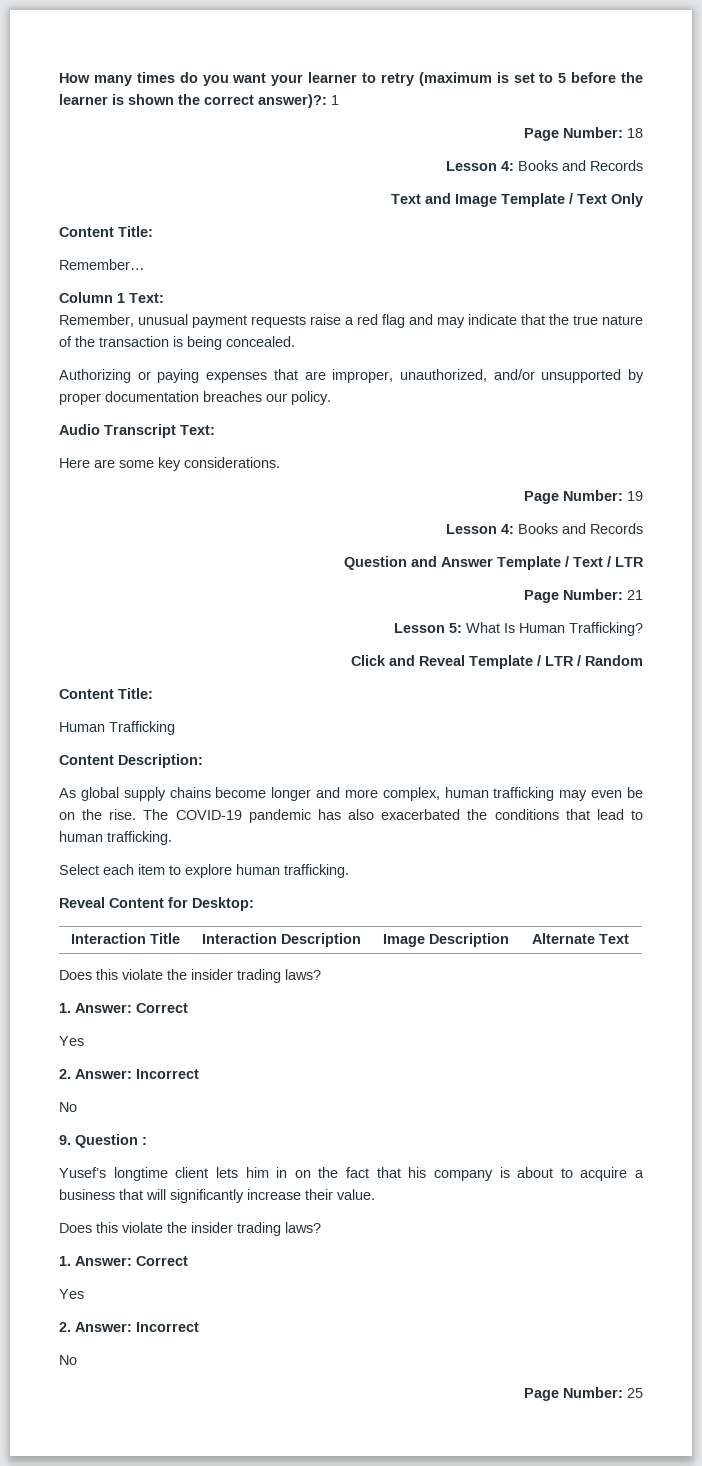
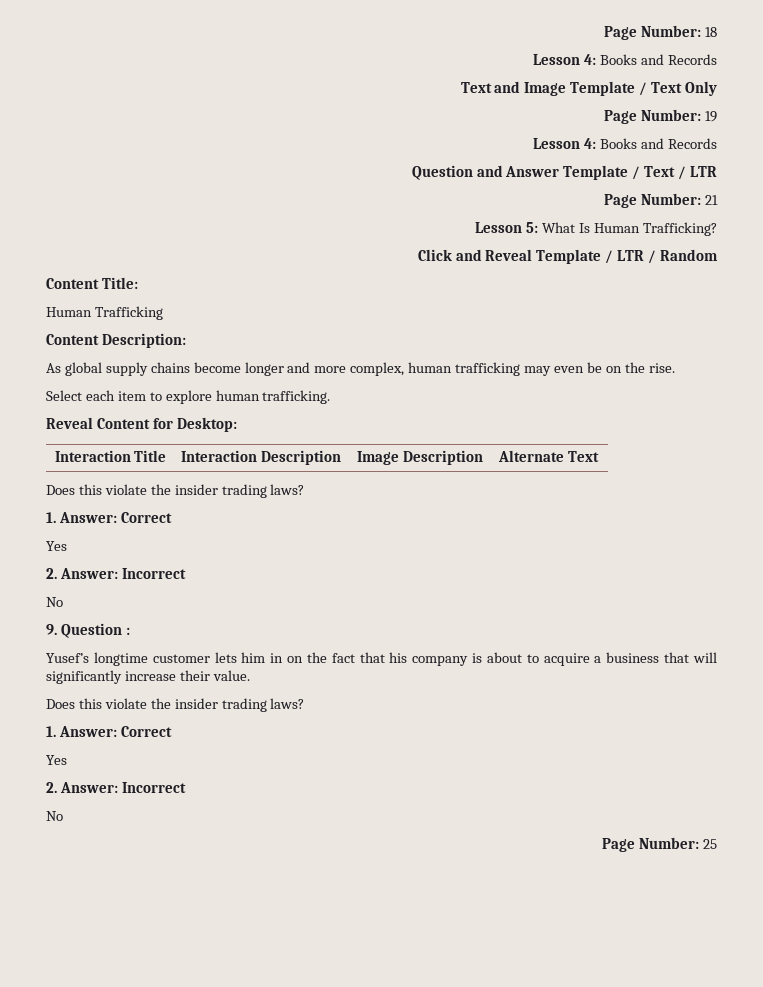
- How many times do you want your learner to retry (maximum is set to 5 before the learner is shown the correct answer)?: 1
  Text and Image Template / Text Only
- Content Title:
- Remember…
- Column 1 Text:
- Remember, unusual payment requests raise a red flag and may indicate that the true nature of the transaction is being concealed.
- Authorizing or paying expenses that are improper, unauthorized, and/or unsupported by proper documentation breaches our policy.
- Audio Transcript Text:
- Here are some key considerations.
- The COVID-19 pandemic has also exacerbated the conditions that lead to human trafficking.
- Yusef’s longtime client lets him in on the fact that his company is about to acquire a business that will significantly increase their value.
+ Yusef’s longtime customer lets him in on the fact that his company is about to acquire a business that will significantly increase their value.

